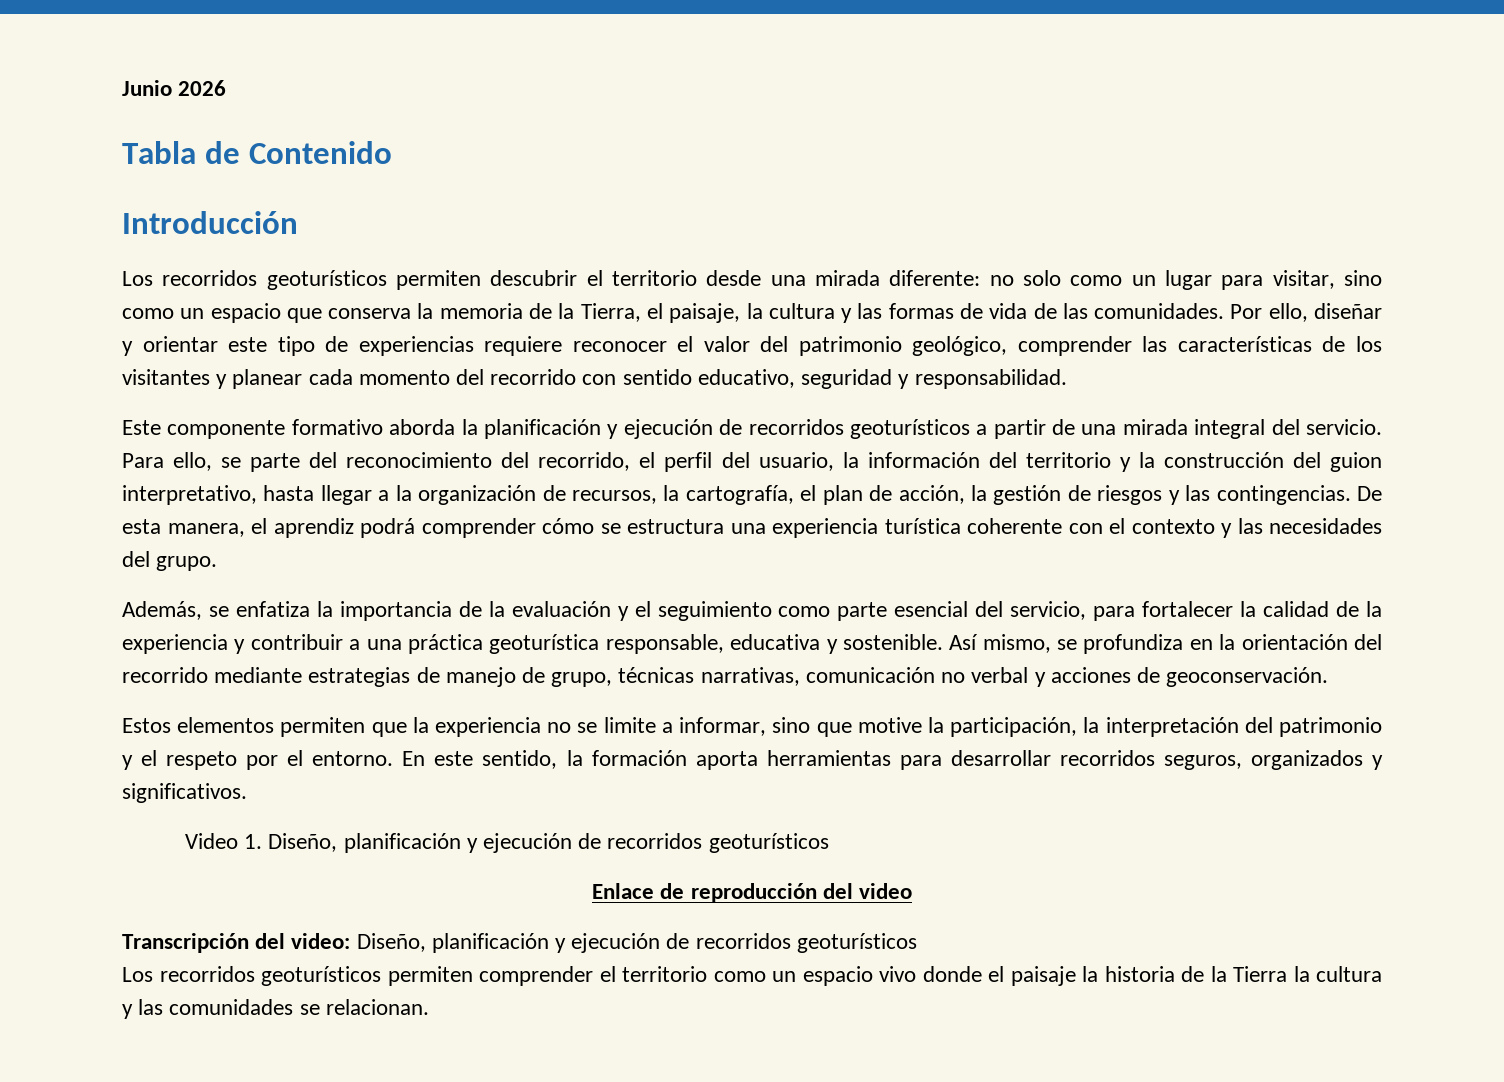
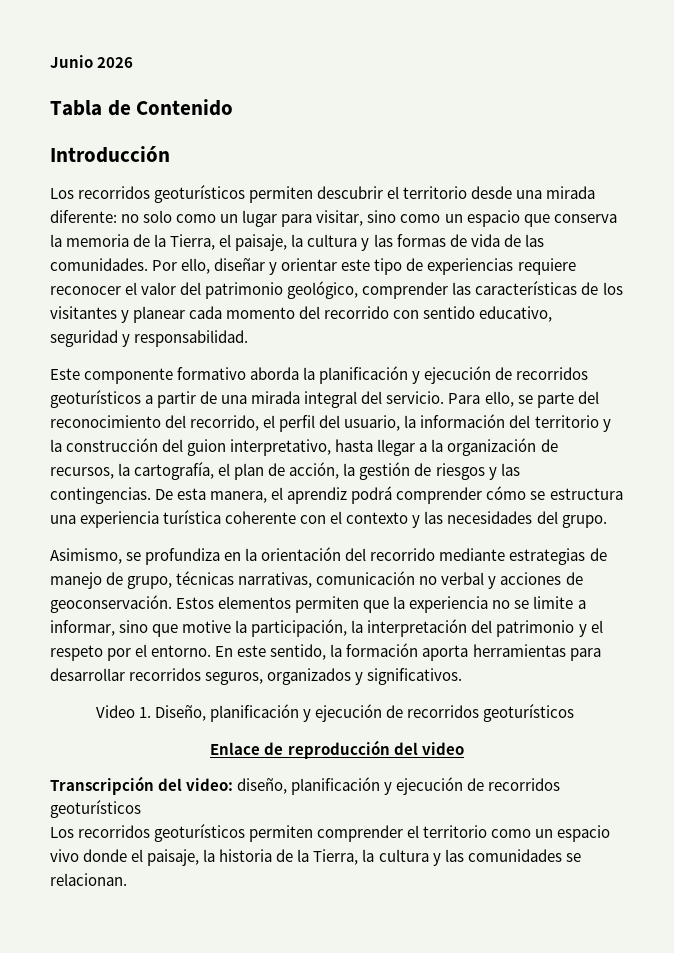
- Además, se enfatiza la importancia de la evaluación y el seguimiento como parte esencial del servicio, para fortalecer la calidad de la experiencia y contribuir a una práctica geoturística responsable, educativa y sostenible. Así mismo, se profundiza en la orientación del recorrido mediante estrategias de manejo de grupo, técnicas narrativas, comunicación no verbal y acciones de geoconservación.
- Estos elementos permiten que la experiencia no se limite a informar, sino que motive la participación, la interpretación del patrimonio y el respeto por el entorno.
+ Asimismo, se profundiza en la orientación del recorrido mediante estrategias de manejo de grupo, técnicas narrativas, comunicación no verbal y acciones de geoconservación. Estos elementos permiten que la experiencia no se limite a informar, sino que motive la participación, la interpretación del patrimonio y el respeto por el entorno.
- Transcripción del video: Diseño, planificación y ejecución de recorridos geoturísticos
+ Transcripción del video: diseño, planificación y ejecución de recorridos geoturísticos
- Los recorridos geoturísticos permiten comprender el territorio como un espacio vivo donde el paisaje la historia de la Tierra la cultura y las comunidades se relacionan.
+ Los recorridos geoturísticos permiten comprender el territorio como un espacio vivo donde el paisaje, la historia de la Tierra, la cultura y las comunidades se relacionan.

